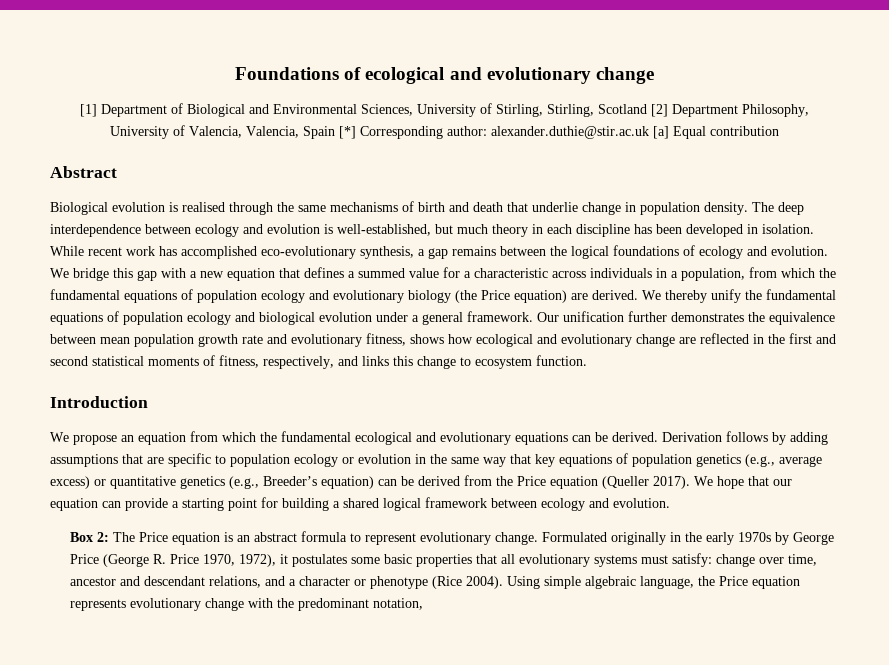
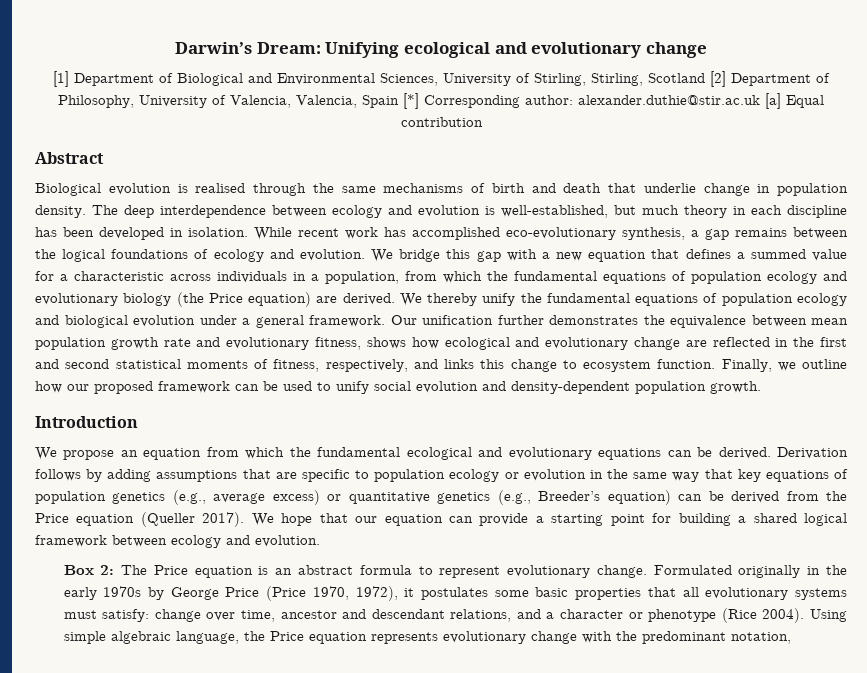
- Foundations of ecological and evolutionary change
+ Darwin’s Dream: Unifying ecological and evolutionary change
- [1] Department of Biological and Environmental Sciences, University of Stirling, Stirling, Scotland [2] Department Philosophy, University of Valencia, Valencia, Spain [*] Corresponding author: alexander.duthie@stir.ac.uk [a] Equal contribution
+ [1] Department of Biological and Environmental Sciences, University of Stirling, Stirling, Scotland [2] Department of Philosophy, University of Valencia, Valencia, Spain [*] Corresponding author: alexander.duthie@stir.ac.uk [a] Equal contribution
+ Finally, we outline how our proposed framework can be used to unify social evolution and density-dependent population growth.
- Formulated originally in the early 1970s by George Price (George R. Price 1970, 1972), it postulates some basic properties that all evolutionary systems must satisfy: change over time, ancestor and descendant relations, and a character or phenotype (Rice 2004).
+ Formulated originally in the early 1970s by George Price (Price 1970, 1972), it postulates some basic properties that all evolutionary systems must satisfy: change over time, ancestor and descendant relations, and a character or phenotype (Rice 2004).

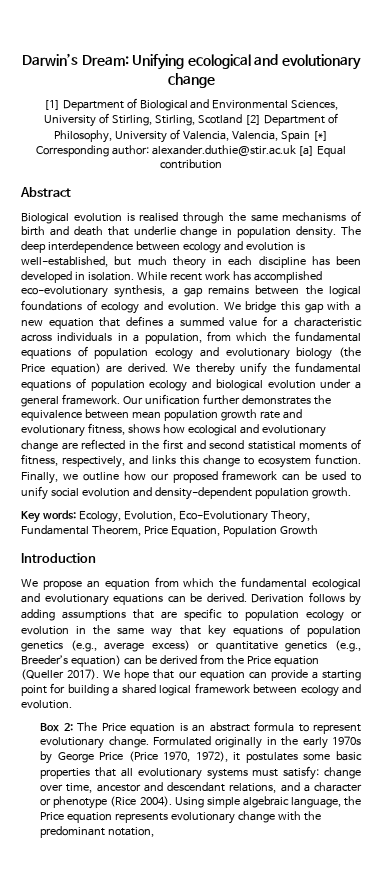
+ Key words: Ecology, Evolution, Eco-Evolutionary Theory, Fundamental Theorem, Price Equation, Population Growth

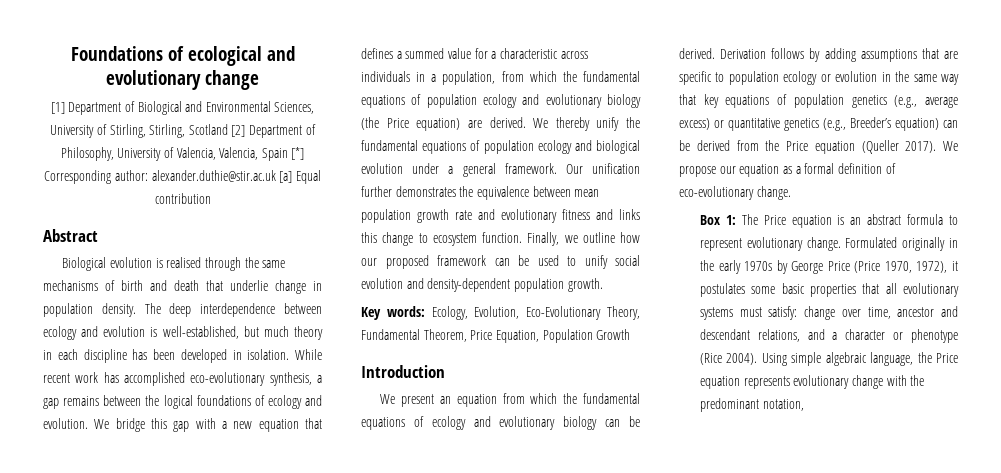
- Darwin’s Dream: Unifying ecological and evolutionary change
+ Foundations of ecological and evolutionary change
- Our unification further demonstrates the equivalence between mean population growth rate and evolutionary fitness, shows how ecological and evolutionary change are reflected in the first and second statistical moments of fitness, respectively, and links this change to ecosystem function.
+ Our unification further demonstrates the equivalence between mean population growth rate and evolutionary fitness and links this change to ecosystem function.
- We propose an equation from which the fundamental ecological and evolutionary equations can be derived.
+ We present an equation from which the fundamental equations of ecology and evolutionary biology can be derived.
- We hope that our equation can provide a starting point for building a shared logical framework between ecology and evolution.
+ We propose our equation as a formal definition of eco-evolutionary change.
- Box 2: The Price equation is an abstract formula to represent evolutionary change.
+ Box 1: The Price equation is an abstract formula to represent evolutionary change.

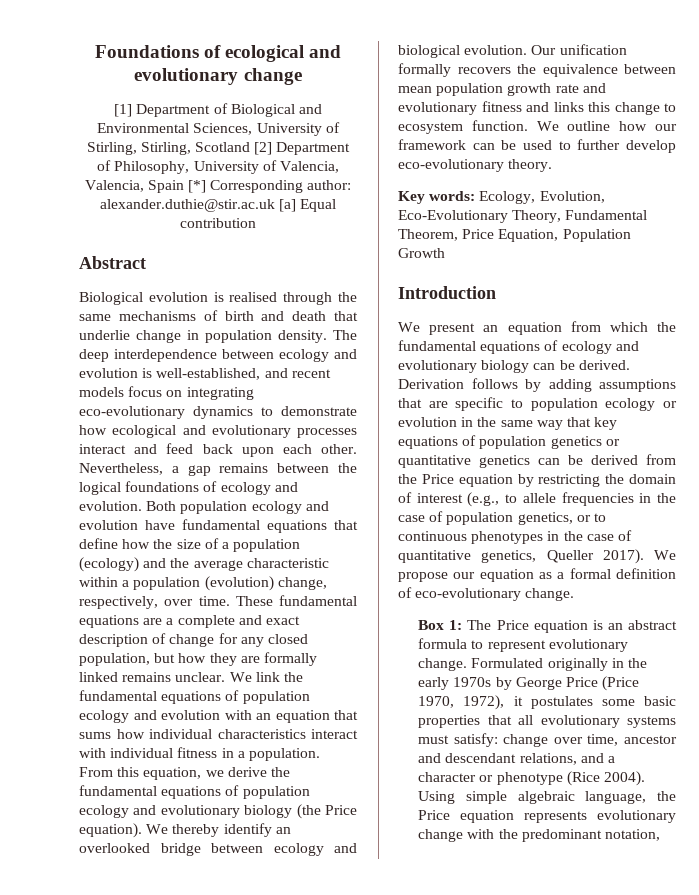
- The deep interdependence between ecology and evolution is well-established, but much theory in each discipline has been developed in isolation. While recent work has accomplished eco-evolutionary synthesis, a gap remains between the logical foundations of ecology and evolution.
+ The deep interdependence between ecology and evolution is well-established, and recent models focus on integrating eco-evolutionary dynamics to demonstrate how ecological and evolutionary processes interact and feed back upon each other. Nevertheless, a gap remains between the logical foundations of ecology and evolution.
- We bridge this gap with a new equation that defines a summed value for a characteristic across individuals in a population, from which the fundamental equations of population ecology and evolutionary biology (the Price equation) are derived. We thereby unify the fundamental equations of population ecology and biological evolution under a general framework. Our unification further demonstrates the equivalence between mean population growth rate and evolutionary fitness and links this change to ecosystem function.
+ Both population ecology and evolution have fundamental equations that define how the size of a population (ecology) and the average characteristic within a population (evolution) change, respectively, over time. These fundamental equations are a complete and exact description of change for any closed population, but how they are formally linked remains unclear. We link the fundamental equations of population ecology and evolution with an equation that sums how individual characteristics interact with individual fitness in a population. From this equation, we derive the fundamental equations of population ecology and evolutionary biology (the Price equation). We thereby identify an overlooked bridge between ecology and biological evolution. Our unification formally recovers the equivalence between mean population growth rate and evolutionary fitness and links this change to ecosystem function.
- Finally, we outline how our proposed framework can be used to unify social evolution and density-dependent population growth.
+ We outline how our framework can be used to further develop eco-evolutionary theory.
- Derivation follows by adding assumptions that are specific to population ecology or evolution in the same way that key equations of population genetics (e.g., average excess) or quantitative genetics (e.g., Breeder’s equation) can be derived from the Price equation (Queller 2017).
+ Derivation follows by adding assumptions that are specific to population ecology or evolution in the same way that key equations of population genetics or quantitative genetics can be derived from the Price equation by restricting the domain of interest (e.g., to allele frequencies in the case of population genetics, or to continuous phenotypes in the case of quantitative genetics, Queller 2017).

